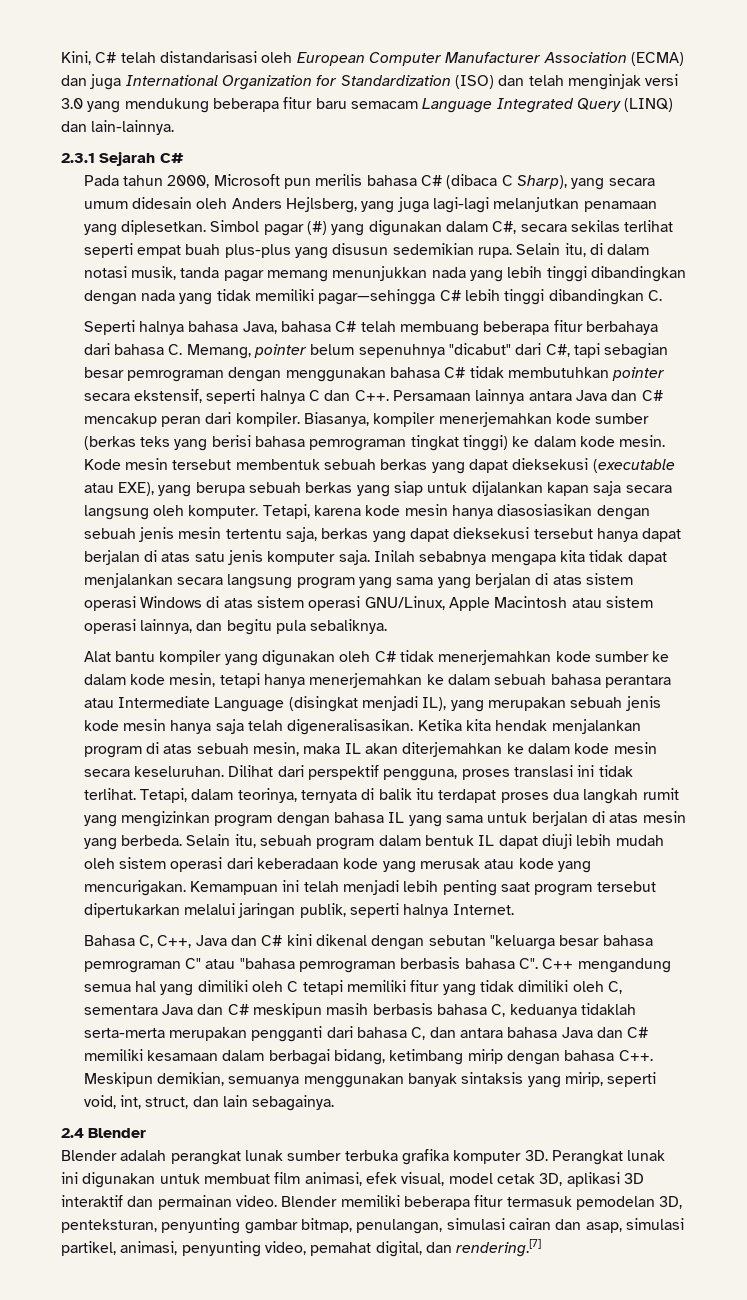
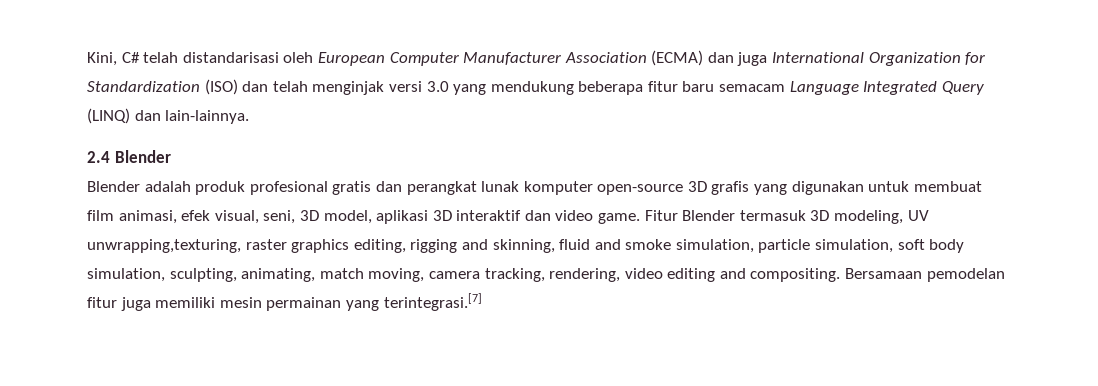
- 2.3.1 Sejarah C#
- Pada tahun 2000, Microsoft pun merilis bahasa C# (dibaca C Sharp), yang secara umum didesain oleh Anders Hejlsberg, yang juga lagi-lagi melanjutkan penamaan yang diplesetkan. Simbol pagar (#) yang digunakan dalam C#, secara sekilas terlihat seperti empat buah plus-plus yang disusun sedemikian rupa. Selain itu, di dalam notasi musik, tanda pagar memang menunjukkan nada yang lebih tinggi dibandingkan dengan nada yang tidak memiliki pagar—sehingga C# lebih tinggi dibandingkan C.
- Seperti halnya bahasa Java, bahasa C# telah membuang beberapa fitur berbahaya dari bahasa C. Memang, pointer belum sepenuhnya "dicabut" dari C#, tapi sebagian besar pemrograman dengan menggunakan bahasa C# tidak membutuhkan pointer secara ekstensif, seperti halnya C dan C++. Persamaan lainnya antara Java dan C# mencakup peran dari kompiler. Biasanya, kompiler menerjemahkan kode sumber (berkas teks yang berisi bahasa pemrograman tingkat tinggi) ke dalam kode mesin. Kode mesin tersebut membentuk sebuah berkas yang dapat dieksekusi (executable atau EXE), yang berupa sebuah berkas yang siap untuk dijalankan kapan saja secara langsung oleh komputer. Tetapi, karena kode mesin hanya diasosiasikan dengan sebuah jenis mesin tertentu saja, berkas yang dapat dieksekusi tersebut hanya dapat berjalan di atas satu jenis komputer saja. Inilah sebabnya mengapa kita tidak dapat menjalankan secara langsung program yang sama yang berjalan di atas sistem operasi Windows di atas sistem operasi GNU/Linux, Apple Macintosh atau sistem operasi lainnya, dan begitu pula sebaliknya.
- Alat bantu kompiler yang digunakan oleh C# tidak menerjemahkan kode sumber ke dalam kode mesin, tetapi hanya menerjemahkan ke dalam sebuah bahasa perantara atau Intermediate Language (disingkat menjadi IL), yang merupakan sebuah jenis kode mesin hanya saja telah digeneralisasikan. Ketika kita hendak menjalankan program di atas sebuah mesin, maka IL akan diterjemahkan ke dalam kode mesin secara keseluruhan. Dilihat dari perspektif pengguna, proses translasi ini tidak terlihat. Tetapi, dalam teorinya, ternyata di balik itu terdapat proses dua langkah rumit yang mengizinkan program dengan bahasa IL yang sama untuk berjalan di atas mesin yang berbeda. Selain itu, sebuah program dalam bentuk IL dapat diuji lebih mudah oleh sistem operasi dari keberadaan kode yang merusak atau kode yang mencurigakan. Kemampuan ini telah menjadi lebih penting saat program tersebut dipertukarkan melalui jaringan publik, seperti halnya Internet.
- Bahasa C, C++, Java dan C# kini dikenal dengan sebutan "keluarga besar bahasa pemrograman C" atau "bahasa pemrograman berbasis bahasa C". C++ mengandung semua hal yang dimiliki oleh C tetapi memiliki fitur yang tidak dimiliki oleh C, sementara Java dan C# meskipun masih berbasis bahasa C, keduanya tidaklah serta-merta merupakan pengganti dari bahasa C, dan antara bahasa Java dan C# memiliki kesamaan dalam berbagai bidang, ketimbang mirip dengan bahasa C++. Meskipun demikian, semuanya menggunakan banyak sintaksis yang mirip, seperti void, int, struct, dan lain sebagainya.
  2.4 Blender
- Blender adalah perangkat lunak sumber terbuka grafika komputer 3D. Perangkat lunak ini digunakan untuk membuat film animasi, efek visual, model cetak 3D, aplikasi 3D interaktif dan permainan video. Blender memiliki beberapa fitur termasuk pemodelan 3D, penteksturan, penyunting gambar bitmap, penulangan, simulasi cairan dan asap, simulasi partikel, animasi, penyunting video, pemahat digital, dan rendering.[7]
+ Blender adalah produk profesional gratis dan perangkat lunak komputer open-source 3D grafis yang digunakan untuk membuat film animasi, efek visual, seni, 3D model, aplikasi 3D interaktif dan video game. Fitur Blender termasuk 3D modeling, UV unwrapping,texturing, raster graphics editing, rigging and skinning, fluid and smoke simulation, particle simulation, soft body simulation, sculpting, animating, match moving, camera tracking, rendering, video editing and compositing. Bersamaan pemodelan fitur juga memiliki mesin permainan yang terintegrasi.[7]

